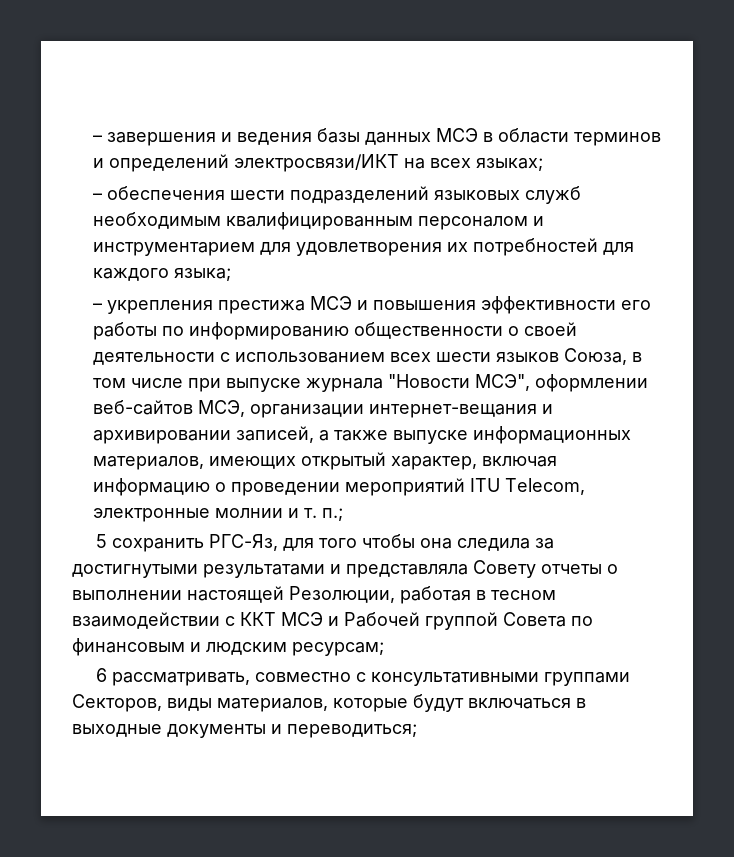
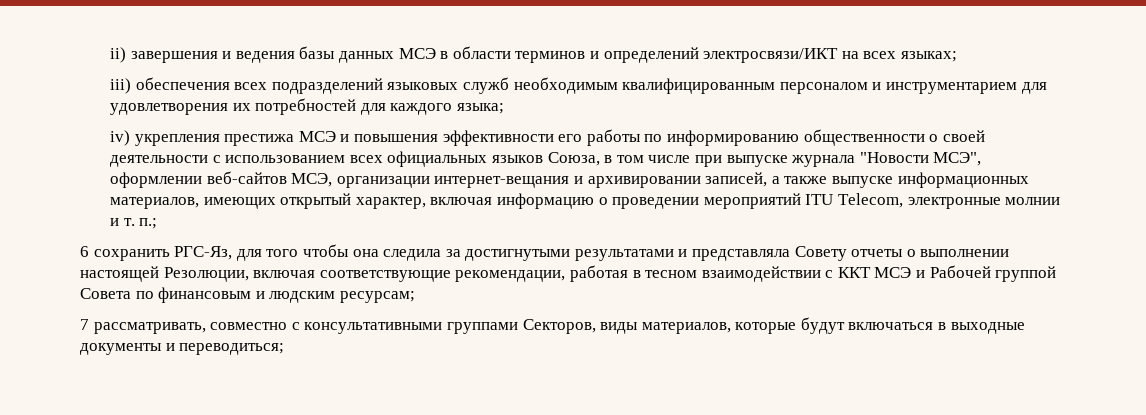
- – завершения и ведения базы данных МСЭ в области терминов и определений электросвязи/ИКТ на всех языках;
+ ii) завершения и ведения базы данных МСЭ в области терминов и определений электросвязи/ИКТ на всех языках;
- – обеспечения шести подразделений языковых служб необходимым квалифицированным персоналом и инструментарием для удовлетворения их потребностей для каждого языка;
+ iii) обеспечения всех подразделений языковых служб необходимым квалифицированным персоналом и инструментарием для удовлетворения их потребностей для каждого языка;
- – укрепления престижа МСЭ и повышения эффективности его работы по информированию общественности о своей деятельности с использованием всех шести языков Союза, в том числе при выпуске журнала "Новости МСЭ", оформлении веб-сайтов МСЭ, организации интернет-вещания и архивировании записей, а также выпуске информационных материалов, имеющих открытый характер, включая информацию о проведении мероприятий ITU Telecom, электронные молнии и т. п.;
+ iv) укрепления престижа МСЭ и повышения эффективности его работы по информированию общественности о своей деятельности с использованием всех официальных языков Союза, в том числе при выпуске журнала "Новости МСЭ", оформлении веб-сайтов МСЭ, организации интернет-вещания и архивировании записей, а также выпуске информационных материалов, имеющих открытый характер, включая информацию о проведении мероприятий ITU Telecom, электронные молнии и т. п.;
- 5 сохранить РГС-Яз, для того чтобы она следила за достигнутыми результатами и представляла Совету отчеты о выполнении настоящей Резолюции, работая в тесном взаимодействии с ККТ МСЭ и Рабочей группой Совета по финансовым и людским ресурсам;
+ 6 сохранить РГС-Яз, для того чтобы она следила за достигнутыми результатами и представляла Совету отчеты о выполнении настоящей Резолюции, включая соответствующие рекомендации, работая в тесном взаимодействии с ККТ МСЭ и Рабочей группой Совета по финансовым и людским ресурсам;
- 6 рассматривать, совместно с консультативными группами Секторов, виды материалов, которые будут включаться в выходные документы и переводиться;
+ 7 рассматривать, совместно с консультативными группами Секторов, виды материалов, которые будут включаться в выходные документы и переводиться;

